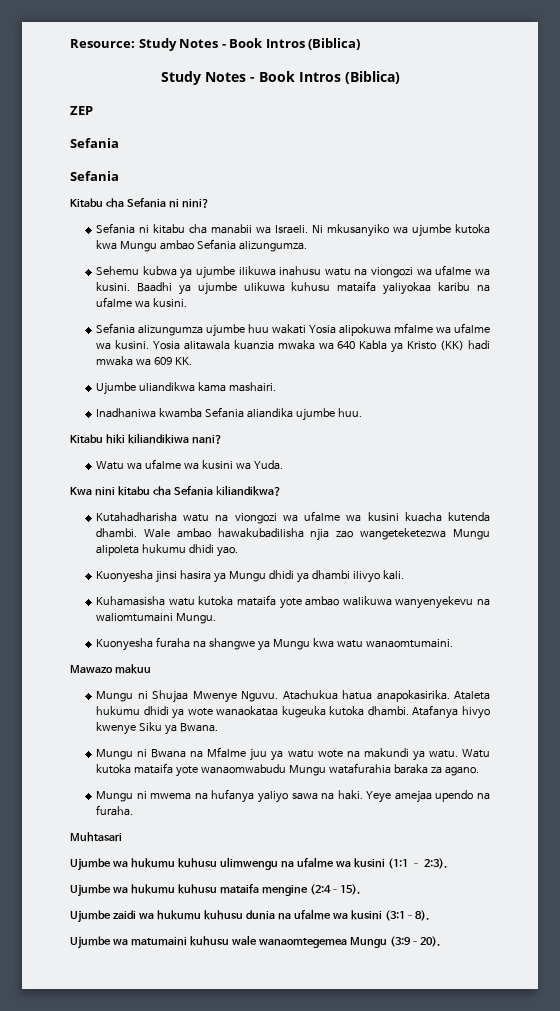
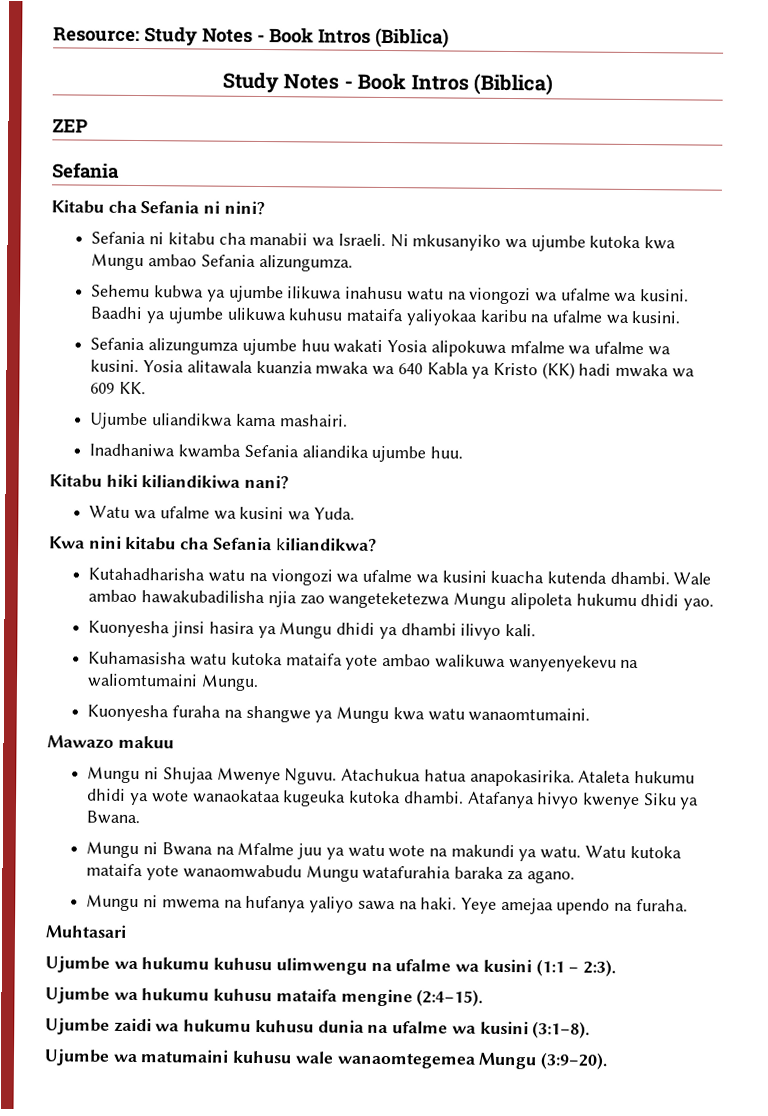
  ZEP
- Sefania

